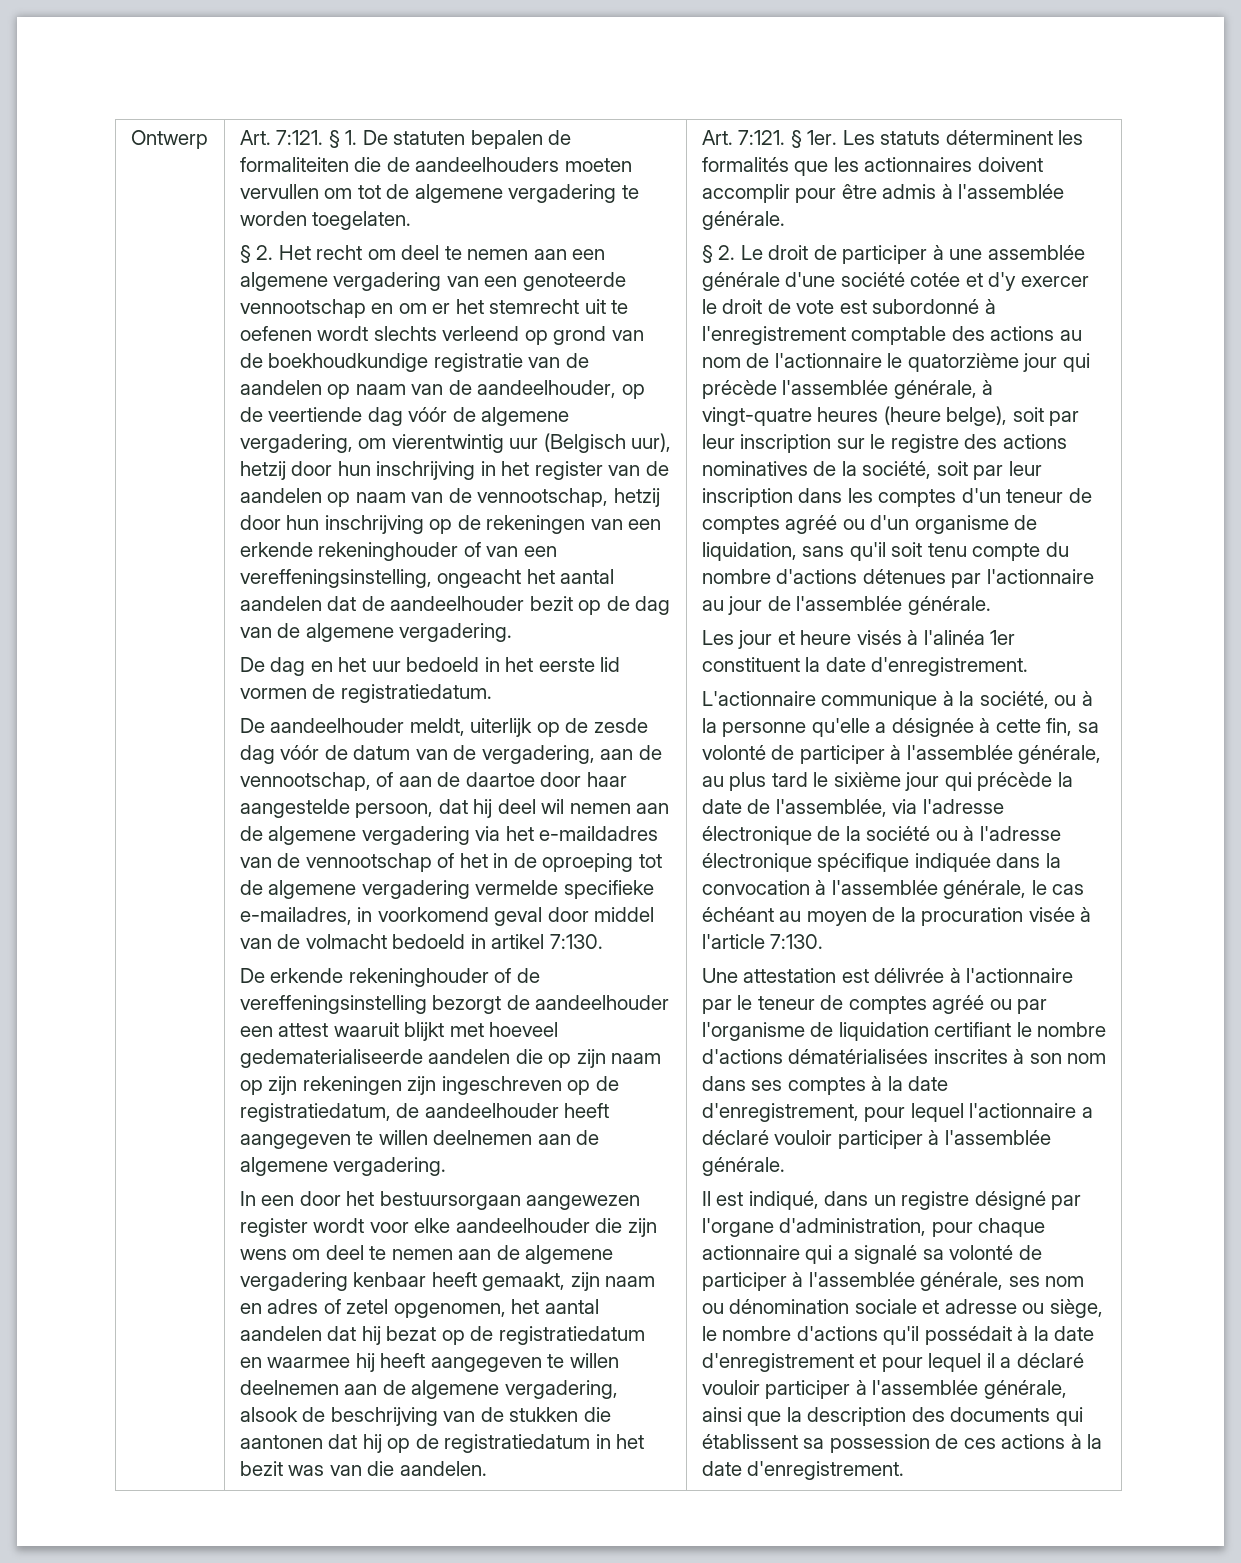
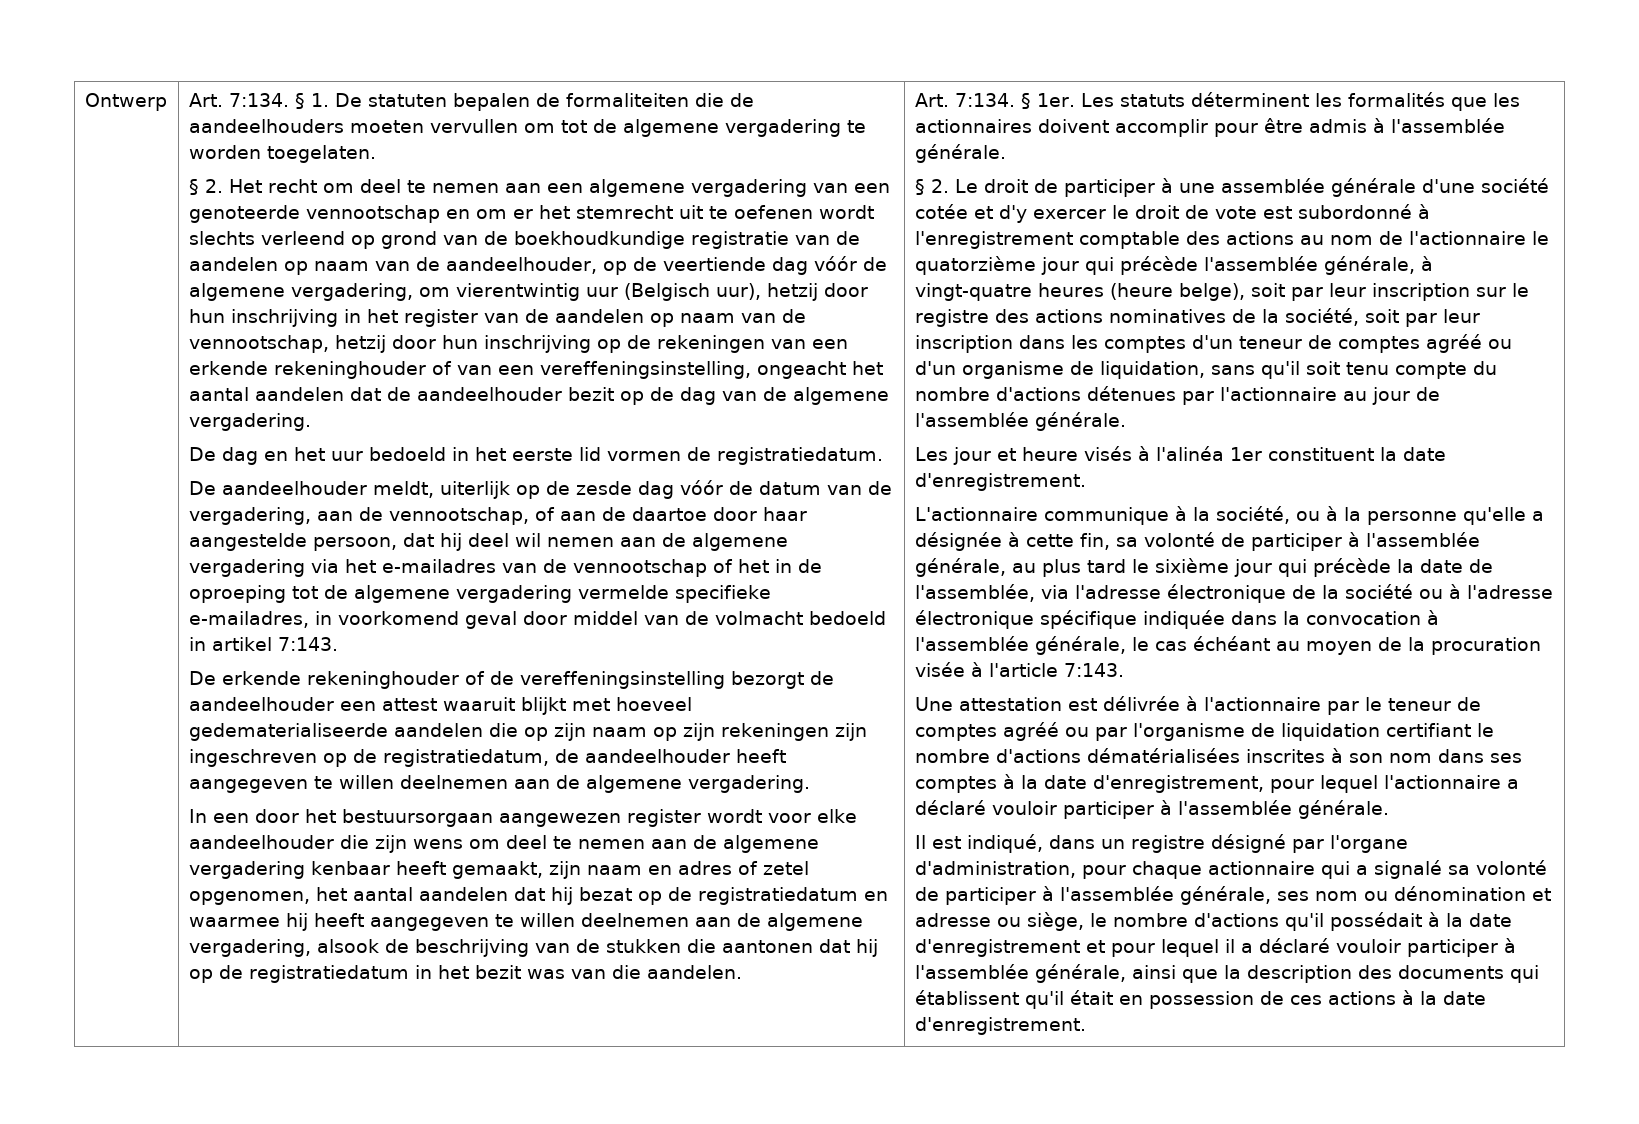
- Ontwerp | Art. 7:121.
+ Ontwerp | Art. 7:134.
- De aandeelhouder meldt, uiterlijk op de zesde dag vóór de datum van de vergadering, aan de vennootschap, of aan de daartoe door haar aangestelde persoon, dat hij deel wil nemen aan de algemene vergadering via het e-maildadres van de vennootschap of het in de oproeping tot de algemene vergadering vermelde specifieke e-mailadres, in voorkomend geval door middel van de volmacht bedoeld in artikel 7:130.
+ De aandeelhouder meldt, uiterlijk op de zesde dag vóór de datum van de vergadering, aan de vennootschap, of aan de daartoe door haar aangestelde persoon, dat hij deel wil nemen aan de algemene vergadering via het e-mailadres van de vennootschap of het in de oproeping tot de algemene vergadering vermelde specifieke e-mailadres, in voorkomend geval door middel van de volmacht bedoeld in artikel 7:143.
- In een door het bestuursorgaan aangewezen register wordt voor elke aandeelhouder die zijn wens om deel te nemen aan de algemene vergadering kenbaar heeft gemaakt, zijn naam en adres of zetel opgenomen, het aantal aandelen dat hij bezat op de registratiedatum en waarmee hij heeft aangegeven te willen deelnemen aan de algemene vergadering, alsook de beschrijving van de stukken die aantonen dat hij op de registratiedatum in het bezit was van die aandelen. | Art. 7:121.
+ In een door het bestuursorgaan aangewezen register wordt voor elke aandeelhouder die zijn wens om deel te nemen aan de algemene vergadering kenbaar heeft gemaakt, zijn naam en adres of zetel opgenomen, het aantal aandelen dat hij bezat op de registratiedatum en waarmee hij heeft aangegeven te willen deelnemen aan de algemene vergadering, alsook de beschrijving van de stukken die aantonen dat hij op de registratiedatum in het bezit was van die aandelen. | Art. 7:134.
- L'actionnaire communique à la société, ou à la personne qu'elle a désignée à cette fin, sa volonté de participer à l'assemblée générale, au plus tard le sixième jour qui précède la date de l'assemblée, via l'adresse électronique de la société ou à l'adresse électronique spécifique indiquée dans la convocation à l'assemblée générale, le cas échéant au moyen de la procuration visée à l'article 7:130.
+ L'actionnaire communique à la société, ou à la personne qu'elle a désignée à cette fin, sa volonté de participer à l'assemblée générale, au plus tard le sixième jour qui précède la date de l'assemblée, via l'adresse électronique de la société ou à l'adresse électronique spécifique indiquée dans la convocation à l'assemblée générale, le cas échéant au moyen de la procuration visée à l'article 7:143.
- Il est indiqué, dans un registre désigné par l'organe d'administration, pour chaque actionnaire qui a signalé sa volonté de participer à l'assemblée générale, ses nom ou dénomination sociale et adresse ou siège, le nombre d'actions qu'il possédait à la date d'enregistrement et pour lequel il a déclaré vouloir participer à l'assemblée générale, ainsi que la description des documents qui établissent sa possession de ces actions à la date d'enregistrement.
+ Il est indiqué, dans un registre désigné par l'organe d'administration, pour chaque actionnaire qui a signalé sa volonté de participer à l'assemblée générale, ses nom ou dénomination et adresse ou siège, le nombre d'actions qu'il possédait à la date d'enregistrement et pour lequel il a déclaré vouloir participer à l'assemblée générale, ainsi que la description des documents qui établissent qu'il était en possession de ces actions à la date d'enregistrement.

